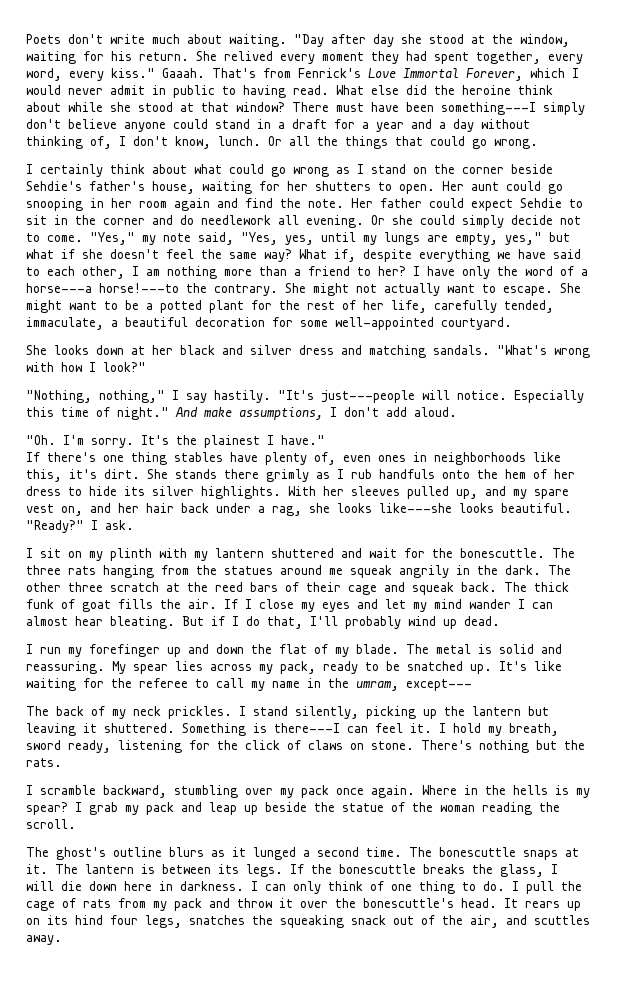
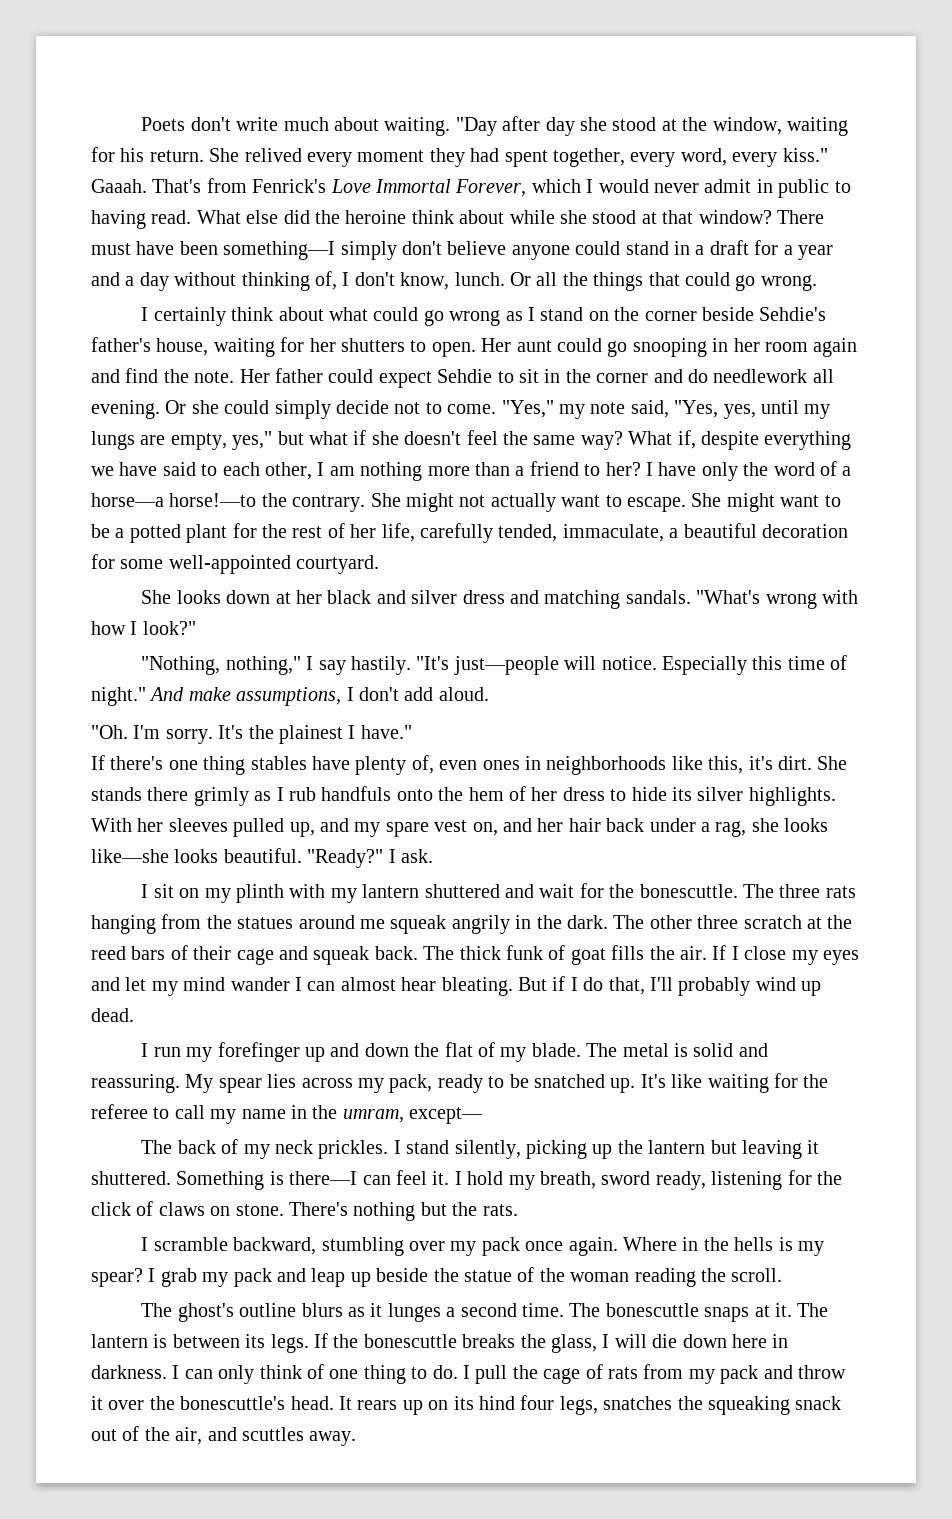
- There must have been something---I simply don't believe anyone could stand in a draft for a year and a day without thinking of, I don't know, lunch.
+ There must have been something—I simply don't believe anyone could stand in a draft for a year and a day without thinking of, I don't know, lunch.
- I have only the word of a horse---a horse!---to the contrary.
+ I have only the word of a horse—a horse!—to the contrary.
- "It's just---people will notice.
+ "It's just—people will notice.
- With her sleeves pulled up, and my spare vest on, and her hair back under a rag, she looks like---she looks beautiful.
+ With her sleeves pulled up, and my spare vest on, and her hair back under a rag, she looks like—she looks beautiful.
- It's like waiting for the referee to call my name in the umram, except---
+ It's like waiting for the referee to call my name in the umram, except—
- Something is there---I can feel it.
+ Something is there—I can feel it.
- The ghost's outline blurs as it lunged a second time.
+ The ghost's outline blurs as it lunges a second time.

